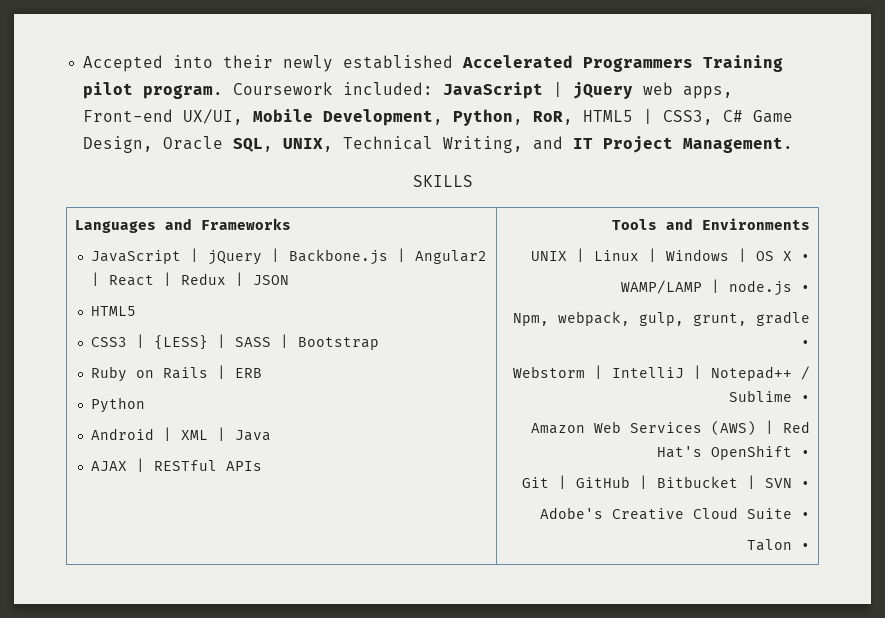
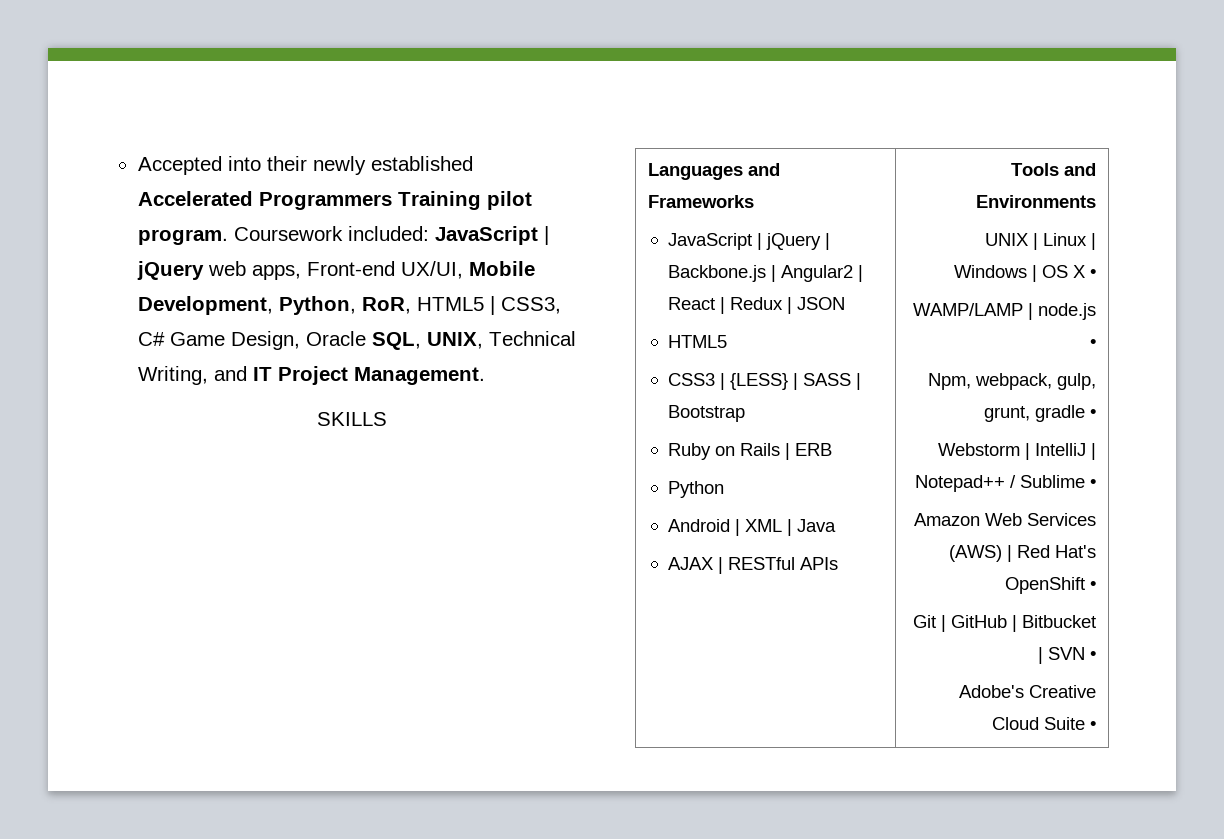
- Talon •

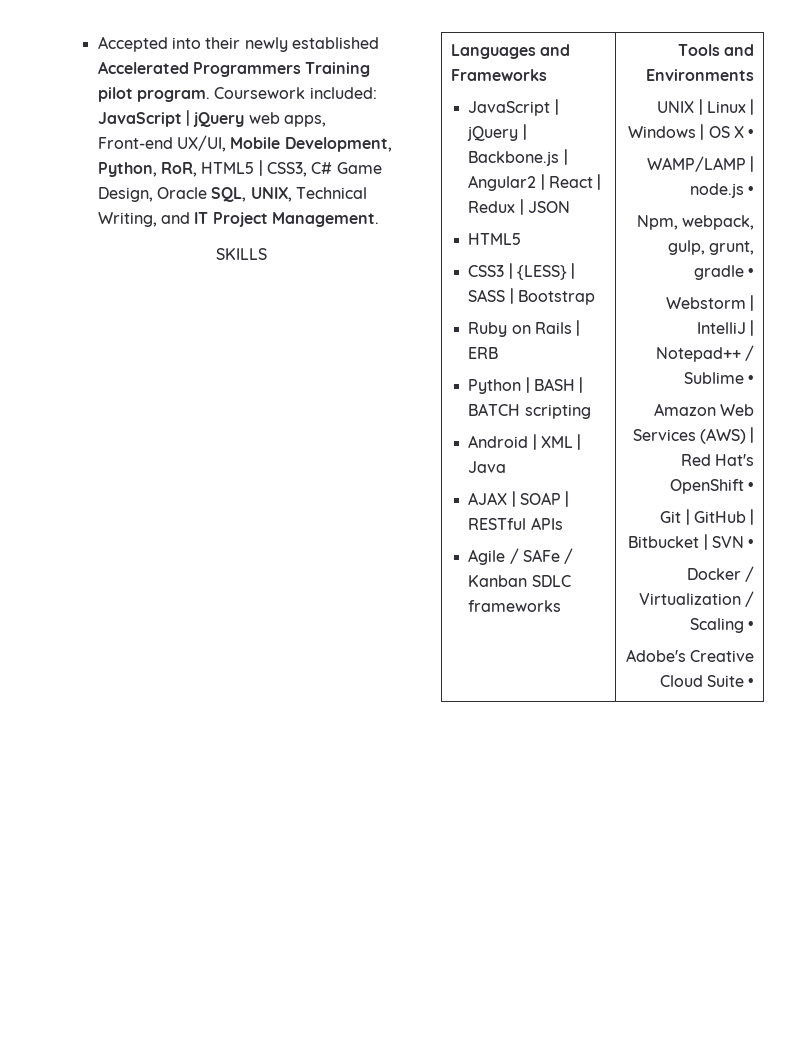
- Python
+ Python | BASH | BATCH scripting
- AJAX | RESTful APIs
+ AJAX | SOAP | RESTful APIs
+ Agile / SAFe / Kanban SDLC frameworks
+ Docker / Virtualization / Scaling •

